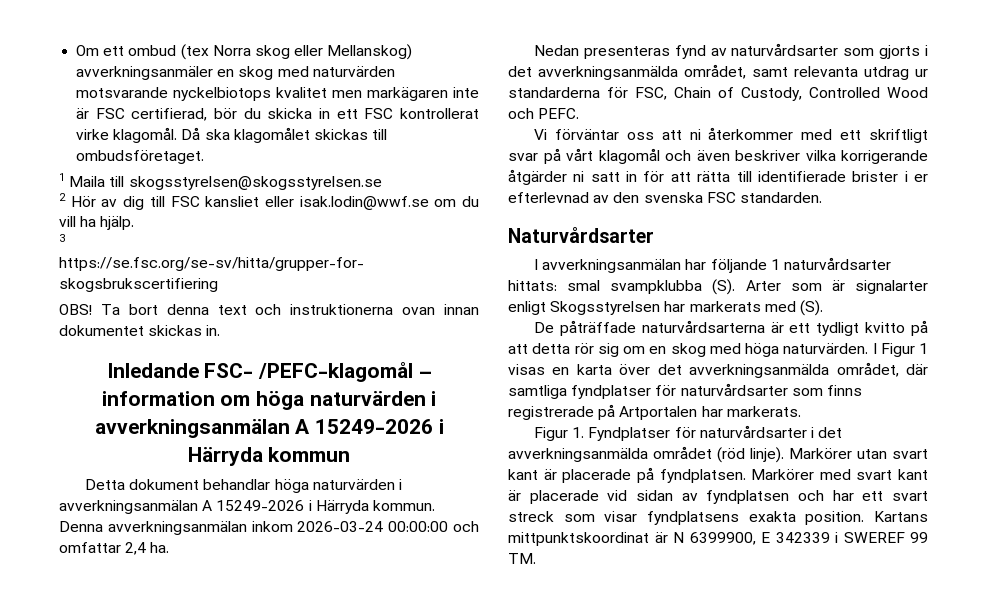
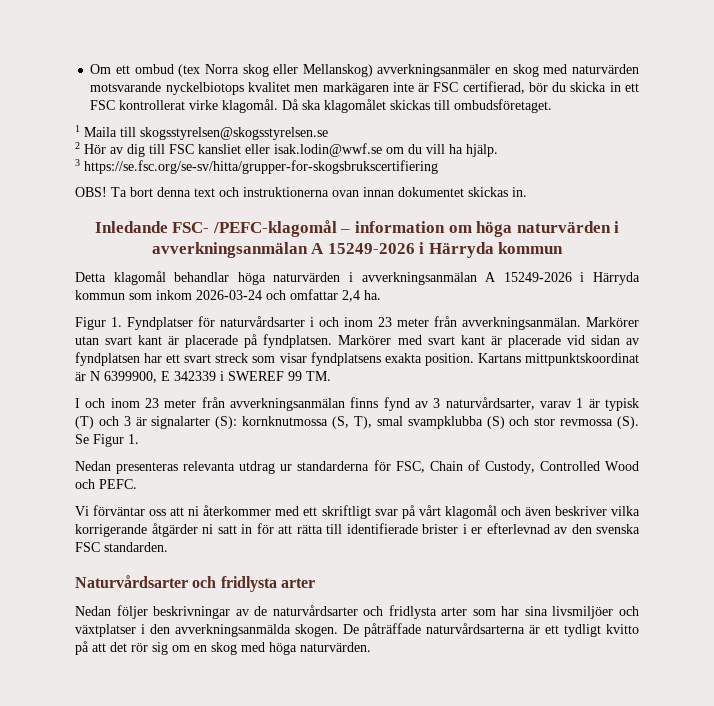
- Detta dokument behandlar höga naturvärden i avverkningsanmälan A 15249-2026 i Härryda kommun. Denna avverkningsanmälan inkom 2026-03-24 00:00:00 och omfattar 2,4 ha.
+ Detta klagomål behandlar höga naturvärden i avverkningsanmälan A 15249-2026 i Härryda kommun som inkom 2026-03-24 och omfattar 2,4 ha.
- Nedan presenteras fynd av naturvårdsarter som gjorts i det avverkningsanmälda området, samt relevanta utdrag ur standarderna för FSC, Chain of Custody, Controlled Wood och PEFC.
+ Figur 1. Fyndplatser för naturvårdsarter i och inom 23 meter från avverkningsanmälan. Markörer utan svart kant är placerade på fyndplatsen. Markörer med svart kant är placerade vid sidan av fyndplatsen har ett svart streck som visar fyndplatsens exakta position. Kartans mittpunktskoordinat är N 6399900, E 342339 i SWEREF 99 TM.
+ I och inom 23 meter från avverkningsanmälan finns fynd av 3 naturvårdsarter, varav 1 är typisk (T) och 3 är signalarter (S): kornknutmossa (S, T), smal svampklubba (S) och stor revmossa (S). Se Figur 1.
+ Nedan presenteras relevanta utdrag ur standarderna för FSC, Chain of Custody, Controlled Wood och PEFC.
- Naturvårdsarter
- I avverkningsanmälan har följande 1 naturvårdsarter hittats: smal svampklubba (S). Arter som är signalarter enligt Skogsstyrelsen har markerats med (S).
- De påträffade naturvårdsarterna är ett tydligt kvitto på att detta rör sig om en skog med höga naturvärden. I Figur 1 visas en karta över det avverkningsanmälda området, där samtliga fyndplatser för naturvårdsarter som finns registrerade på Artportalen har markerats.
- Figur 1. Fyndplatser för naturvårdsarter i det avverkningsanmälda området (röd linje). Markörer utan svart kant är placerade på fyndplatsen. Markörer med svart kant är placerade vid sidan av fyndplatsen och har ett svart streck som visar fyndplatsens exakta position. Kartans mittpunktskoordinat är N 6399900, E 342339 i SWEREF 99 TM.
+ Naturvårdsarter och fridlysta arter
+ Nedan följer beskrivningar av de naturvårdsarter och fridlysta arter som har sina livsmiljöer och växtplatser i den avverkningsanmälda skogen. De påträffade naturvårdsarterna är ett tydligt kvitto på att det rör sig om en skog med höga naturvärden.

